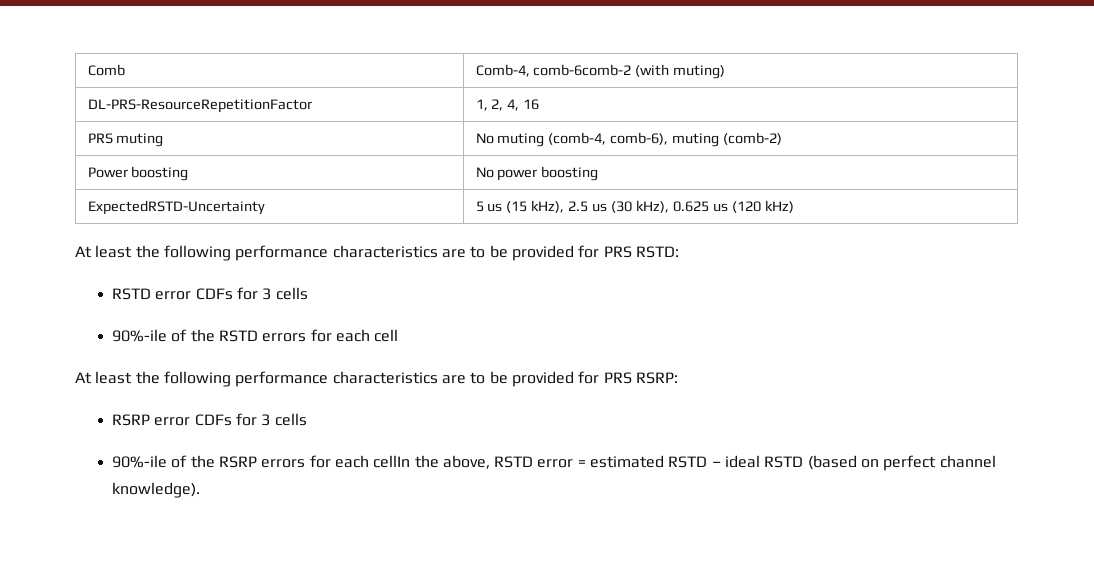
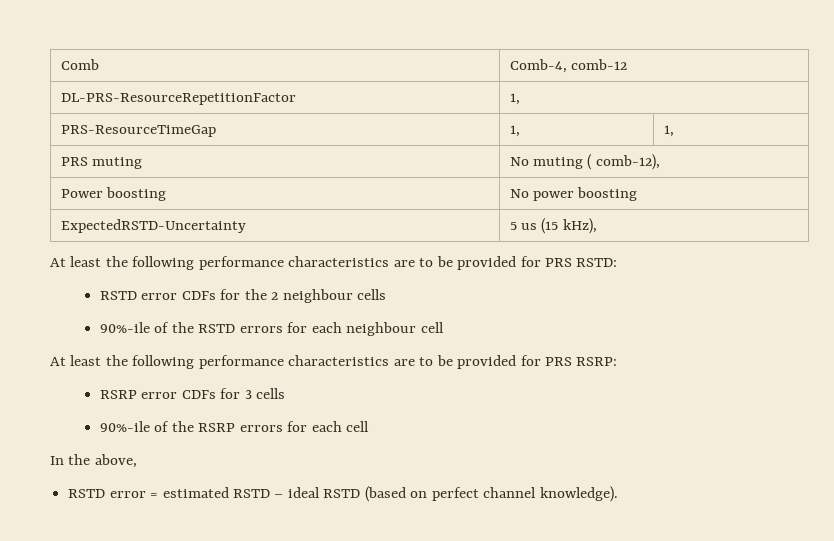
- Comb | Comb-4, comb-6comb-2 (with muting)
+ Comb | Comb-4, comb-12
- DL-PRS-ResourceRepetitionFactor | 1, 2, 4, 16
+ DL-PRS-ResourceRepetitionFactor | 1,
+ PRS-ResourceTimeGap | 1, | 1,
- PRS muting | No muting (comb-4, comb-6), muting (comb-2)
+ PRS muting | No muting ( comb-12),
- ExpectedRSTD-Uncertainty | 5 us (15 kHz), 2.5 us (30 kHz), 0.625 us (120 kHz)
+ ExpectedRSTD-Uncertainty | 5 us (15 kHz),
- RSTD error CDFs for 3 cells
+ RSTD error CDFs for the 2 neighbour cells
- 90%-ile of the RSTD errors for each cell
+ 90%-ile of the RSTD errors for each neighbour cell
- 90%-ile of the RSRP errors for each cellIn the above, RSTD error = estimated RSTD – ideal RSTD (based on perfect channel knowledge).
+ 90%-ile of the RSRP errors for each cell
+ In the above,
+ RSTD error = estimated RSTD – ideal RSTD (based on perfect channel knowledge).

